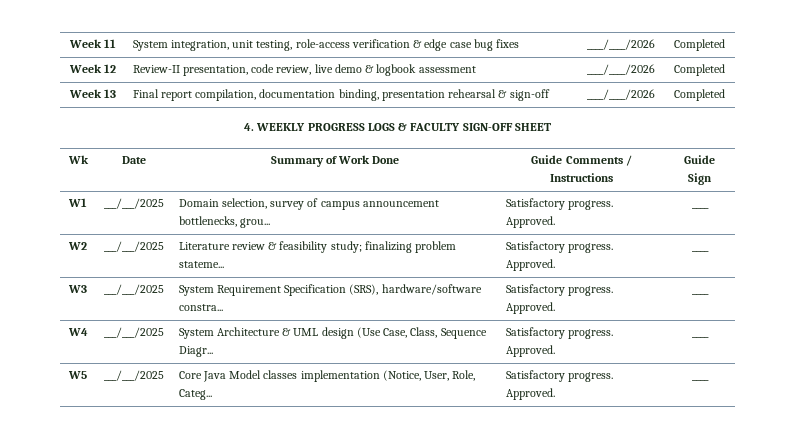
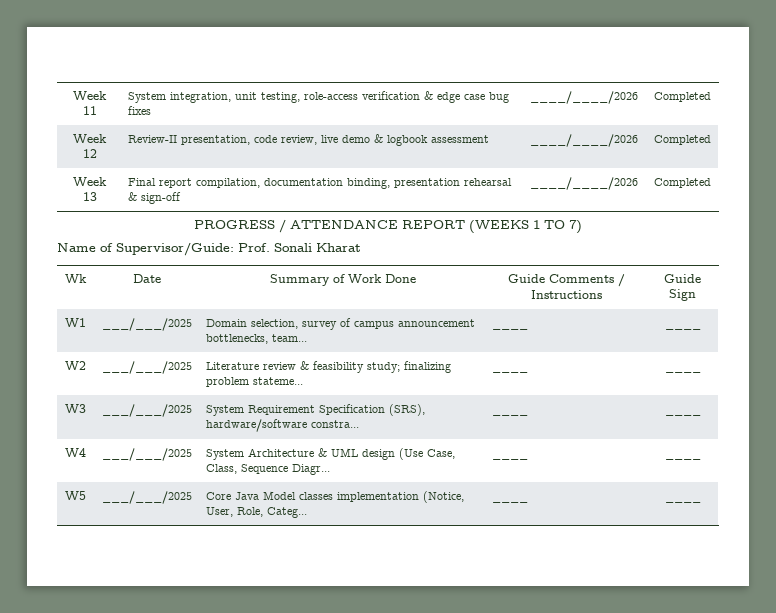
- 4. WEEKLY PROGRESS LOGS & FACULTY SIGN-OFF SHEET
+ PROGRESS / ATTENDANCE REPORT (WEEKS 1 TO 7)
+ Name of Supervisor/Guide: Prof. Sonali Kharat
- W1 | ___/___/2025 | Domain selection, survey of campus announcement bottlenecks, grou... | Satisfactory progress. Approved. | ____
+ W1 | ___/___/2025 | Domain selection, survey of campus announcement bottlenecks, team... | ____ | ____
- W2 | ___/___/2025 | Literature review & feasibility study; finalizing problem stateme... | Satisfactory progress. Approved. | ____
+ W2 | ___/___/2025 | Literature review & feasibility study; finalizing problem stateme... | ____ | ____
- W3 | ___/___/2025 | System Requirement Specification (SRS), hardware/software constra... | Satisfactory progress. Approved. | ____
+ W3 | ___/___/2025 | System Requirement Specification (SRS), hardware/software constra... | ____ | ____
- W4 | ___/___/2025 | System Architecture & UML design (Use Case, Class, Sequence Diagr... | Satisfactory progress. Approved. | ____
+ W4 | ___/___/2025 | System Architecture & UML design (Use Case, Class, Sequence Diagr... | ____ | ____
- W5 | ___/___/2025 | Core Java Model classes implementation (Notice, User, Role, Categ... | Satisfactory progress. Approved. | ____
+ W5 | ___/___/2025 | Core Java Model classes implementation (Notice, User, Role, Categ... | ____ | ____

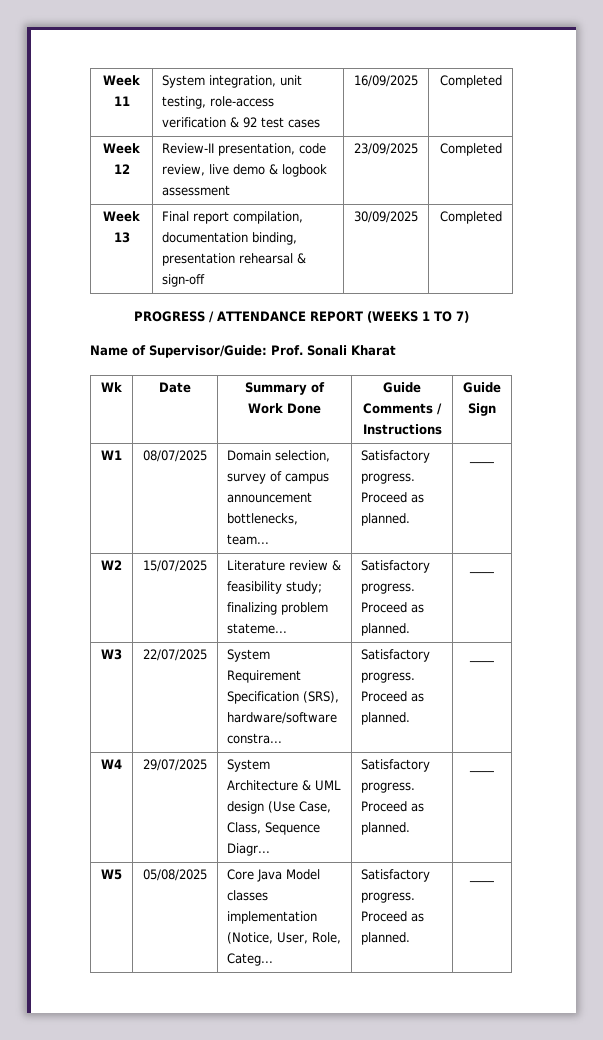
- Week 11 | System integration, unit testing, role-access verification & edge case bug fixes | ____/____/2026 | Completed
+ Week 11 | System integration, unit testing, role-access verification & 92 test cases | 16/09/2025 | Completed
- Week 12 | Review-II presentation, code review, live demo & logbook assessment | ____/____/2026 | Completed
+ Week 12 | Review-II presentation, code review, live demo & logbook assessment | 23/09/2025 | Completed
- Week 13 | Final report compilation, documentation binding, presentation rehearsal & sign-off | ____/____/2026 | Completed
+ Week 13 | Final report compilation, documentation binding, presentation rehearsal & sign-off | 30/09/2025 | Completed
- W1 | ___/___/2025 | Domain selection, survey of campus announcement bottlenecks, team... | ____ | ____
+ W1 | 08/07/2025 | Domain selection, survey of campus announcement bottlenecks, team... | Satisfactory progress. Proceed as planned. | ____
- W2 | ___/___/2025 | Literature review & feasibility study; finalizing problem stateme... | ____ | ____
+ W2 | 15/07/2025 | Literature review & feasibility study; finalizing problem stateme... | Satisfactory progress. Proceed as planned. | ____
- W3 | ___/___/2025 | System Requirement Specification (SRS), hardware/software constra... | ____ | ____
+ W3 | 22/07/2025 | System Requirement Specification (SRS), hardware/software constra... | Satisfactory progress. Proceed as planned. | ____
- W4 | ___/___/2025 | System Architecture & UML design (Use Case, Class, Sequence Diagr... | ____ | ____
+ W4 | 29/07/2025 | System Architecture & UML design (Use Case, Class, Sequence Diagr... | Satisfactory progress. Proceed as planned. | ____
- W5 | ___/___/2025 | Core Java Model classes implementation (Notice, User, Role, Categ... | ____ | ____
+ W5 | 05/08/2025 | Core Java Model classes implementation (Notice, User, Role, Categ... | Satisfactory progress. Proceed as planned. | ____

